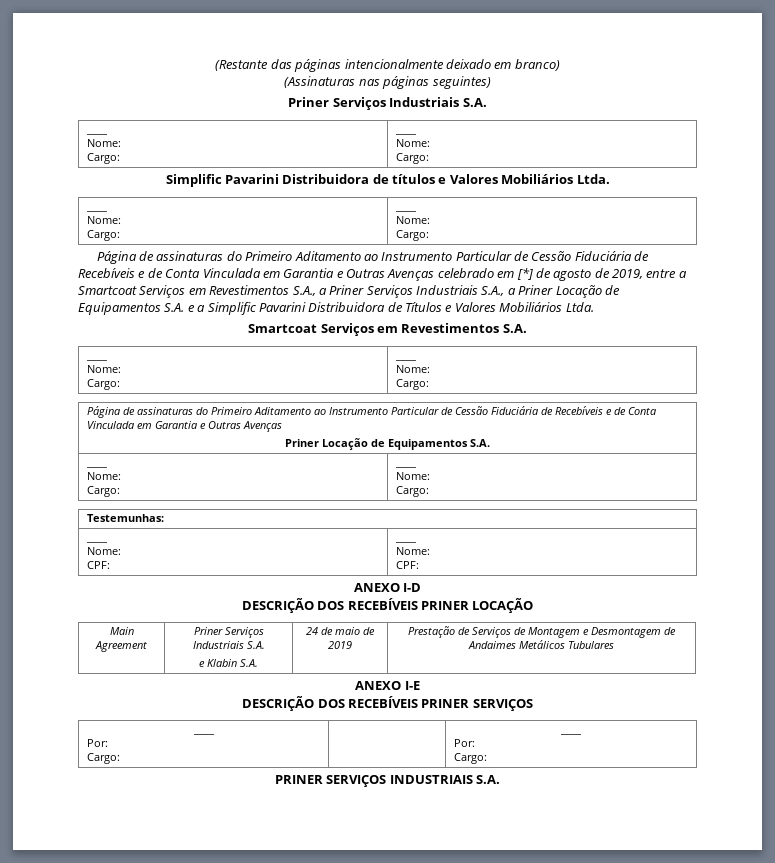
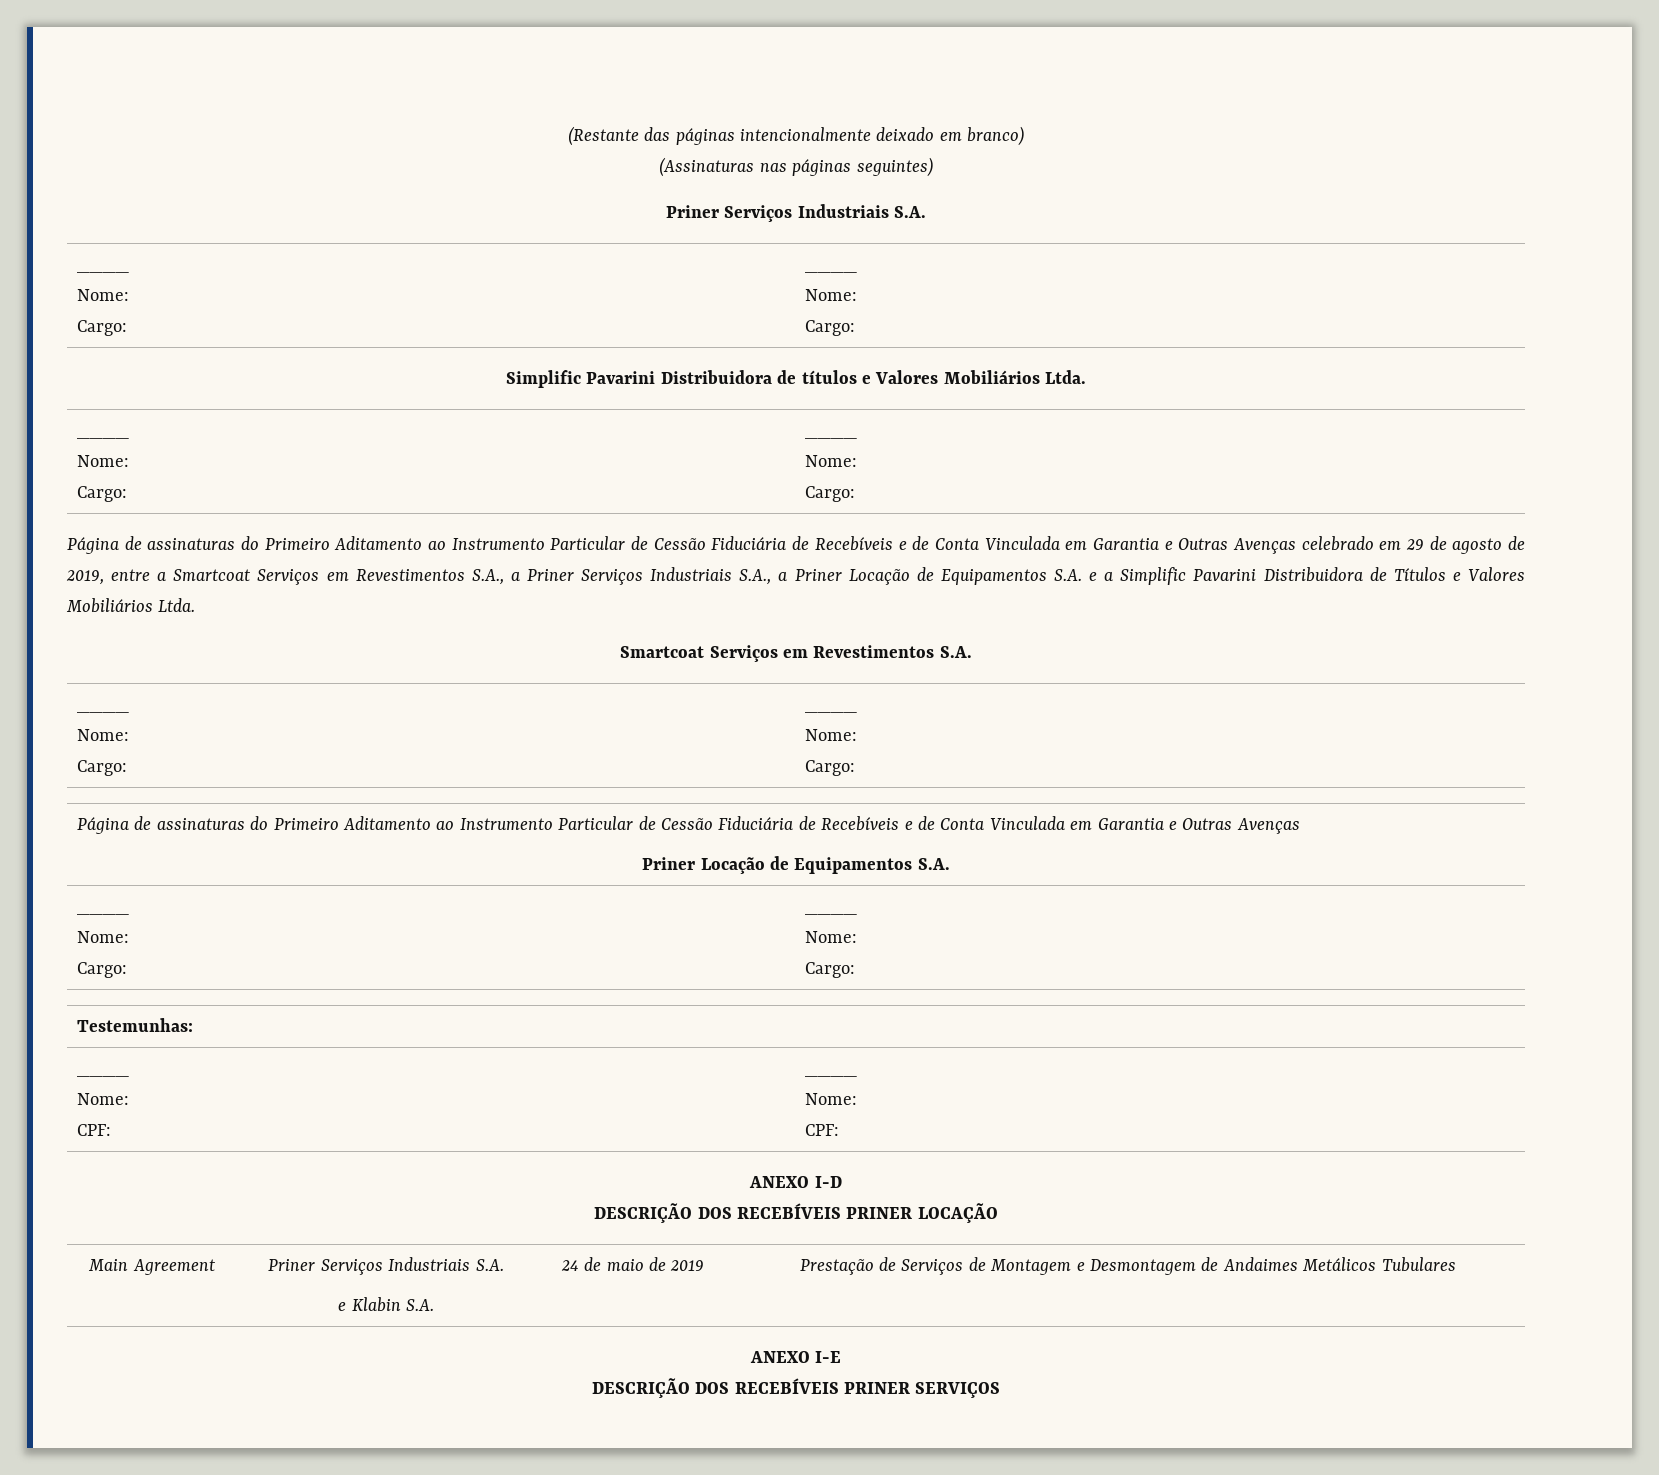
- Página de assinaturas do Primeiro Aditamento ao Instrumento Particular de Cessão Fiduciária de Recebíveis e de Conta Vinculada em Garantia e Outras Avenças celebrado em [*] de agosto de 2019, entre a Smartcoat Serviços em Revestimentos S.A., a Priner Serviços Industriais S.A., a Priner Locação de Equipamentos S.A. e a Simplific Pavarini Distribuidora de Títulos e Valores Mobiliários Ltda.
+ Página de assinaturas do Primeiro Aditamento ao Instrumento Particular de Cessão Fiduciária de Recebíveis e de Conta Vinculada em Garantia e Outras Avenças celebrado em 29 de agosto de 2019, entre a Smartcoat Serviços em Revestimentos S.A., a Priner Serviços Industriais S.A., a Priner Locação de Equipamentos S.A. e a Simplific Pavarini Distribuidora de Títulos e Valores Mobiliários Ltda.
  DESCRIÇÃO DOS RECEBÍVEIS PRINER SERVIÇOS
- ____
- Por:
- Cargo: | | ____
- Por:
- Cargo:
- PRINER SERVIÇOS INDUSTRIAIS S.A.

